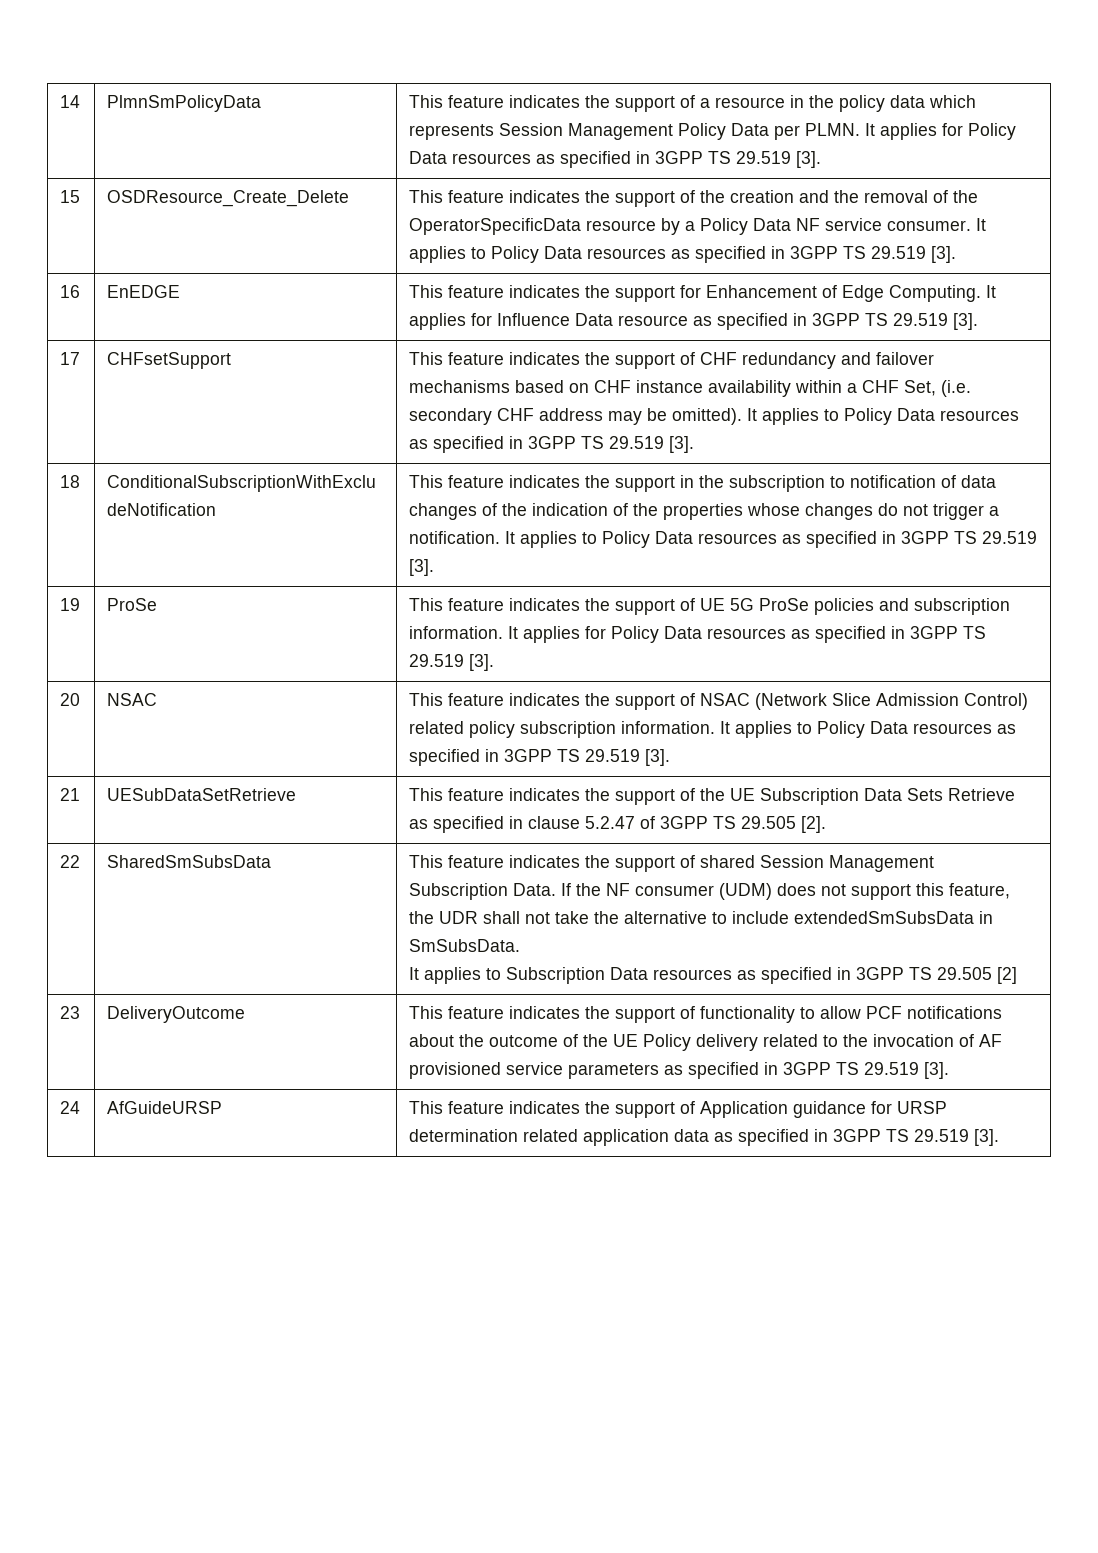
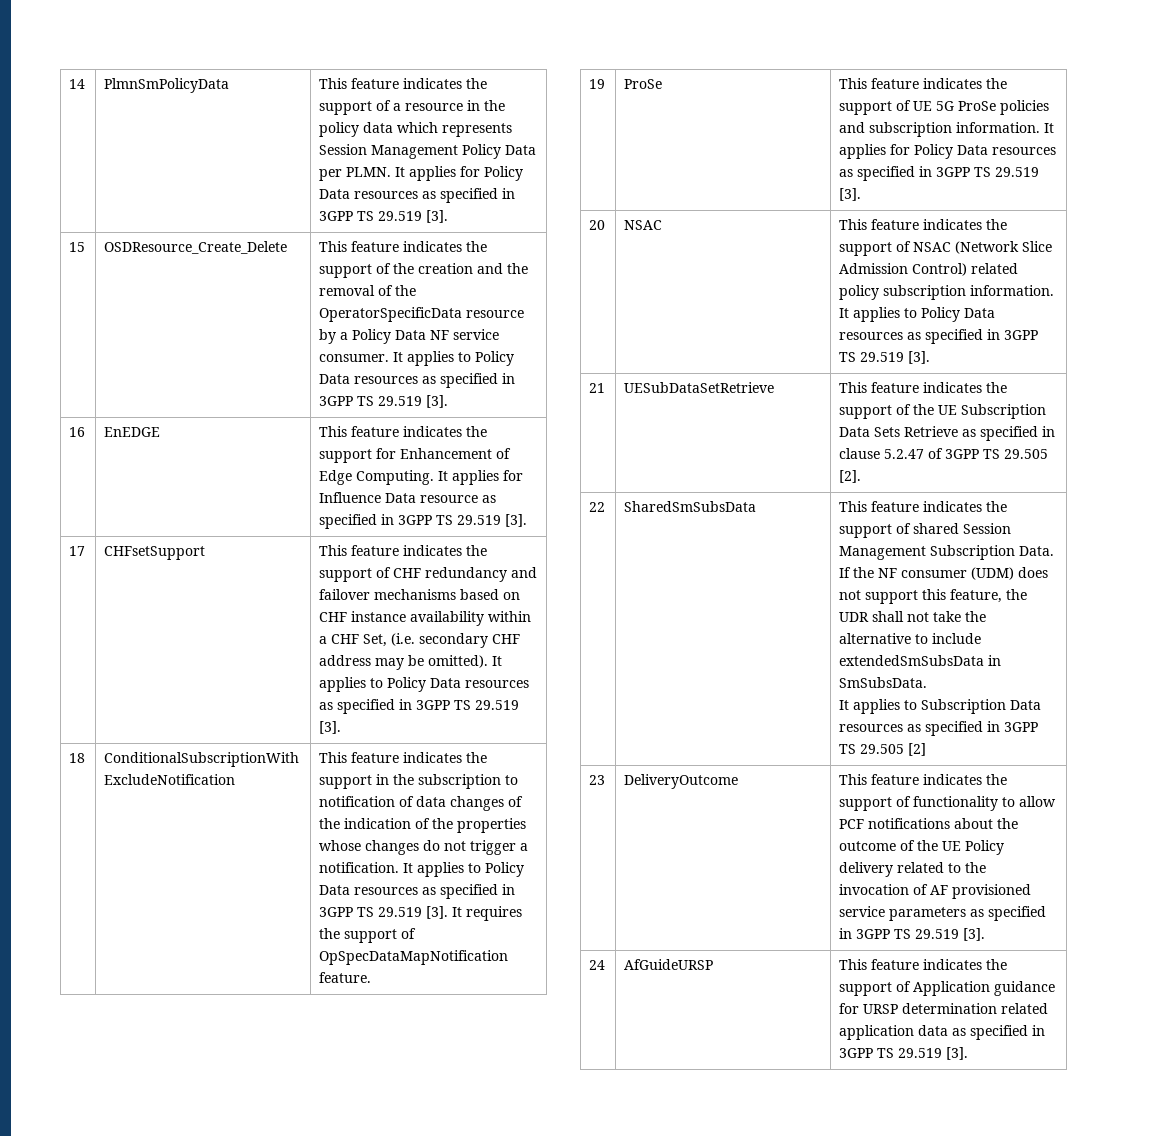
+ It requires the support of OpSpecDataMapNotification feature.

